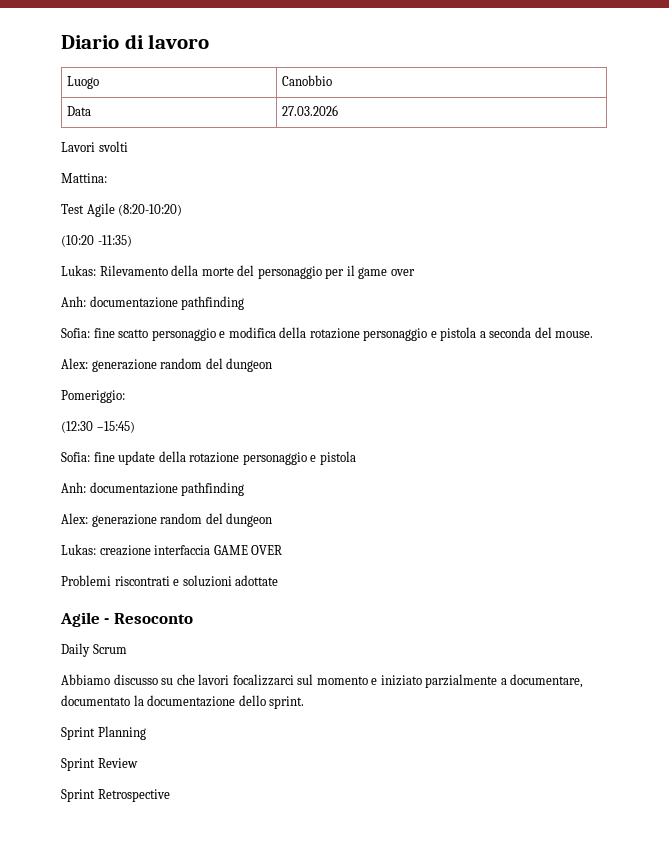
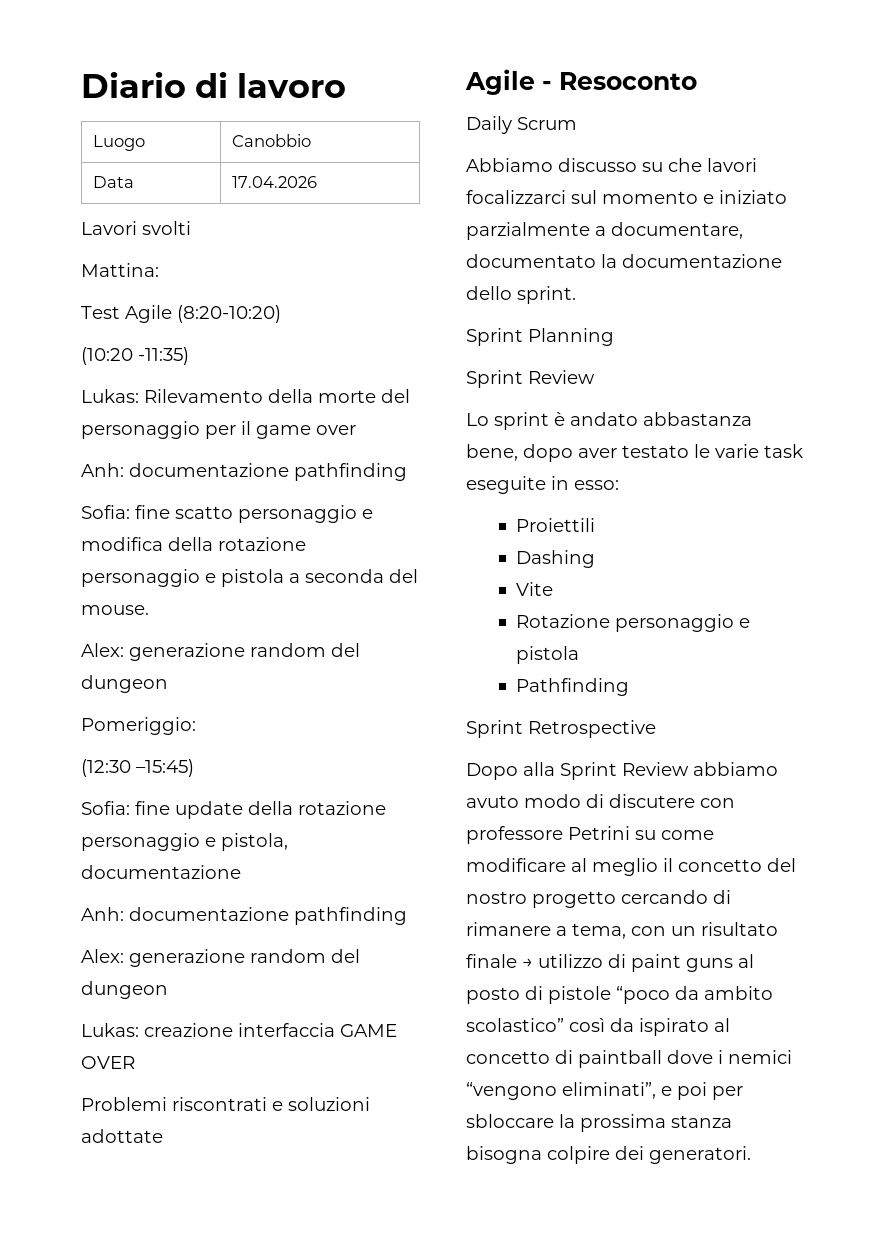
- Data | 27.03.2026
+ Data | 17.04.2026
- Sofia: fine update della rotazione personaggio e pistola
+ Sofia: fine update della rotazione personaggio e pistola, documentazione
+ Lo sprint è andato abbastanza bene, dopo aver testato le varie task eseguite in esso:
+ Proiettili
+ Dashing
+ Vite
+ Rotazione personaggio e pistola
+ Pathfinding
  Sprint Retrospective
+ Dopo alla Sprint Review abbiamo avuto modo di discutere con professore Petrini su come modificare al meglio il concetto del nostro progetto cercando di rimanere a tema, con un risultato finale → utilizzo di paint guns al posto di pistole “poco da ambito scolastico” così da ispirato al concetto di paintball dove i nemici “vengono eliminati”, e poi per sbloccare la prossima stanza bisogna colpire dei generatori.

